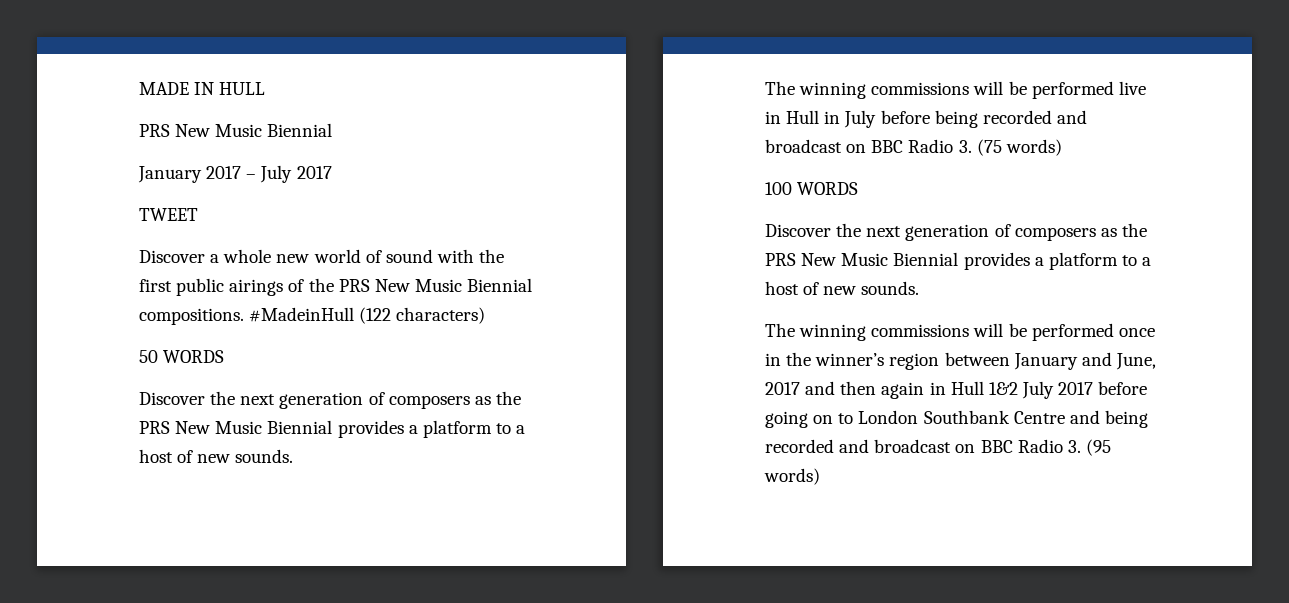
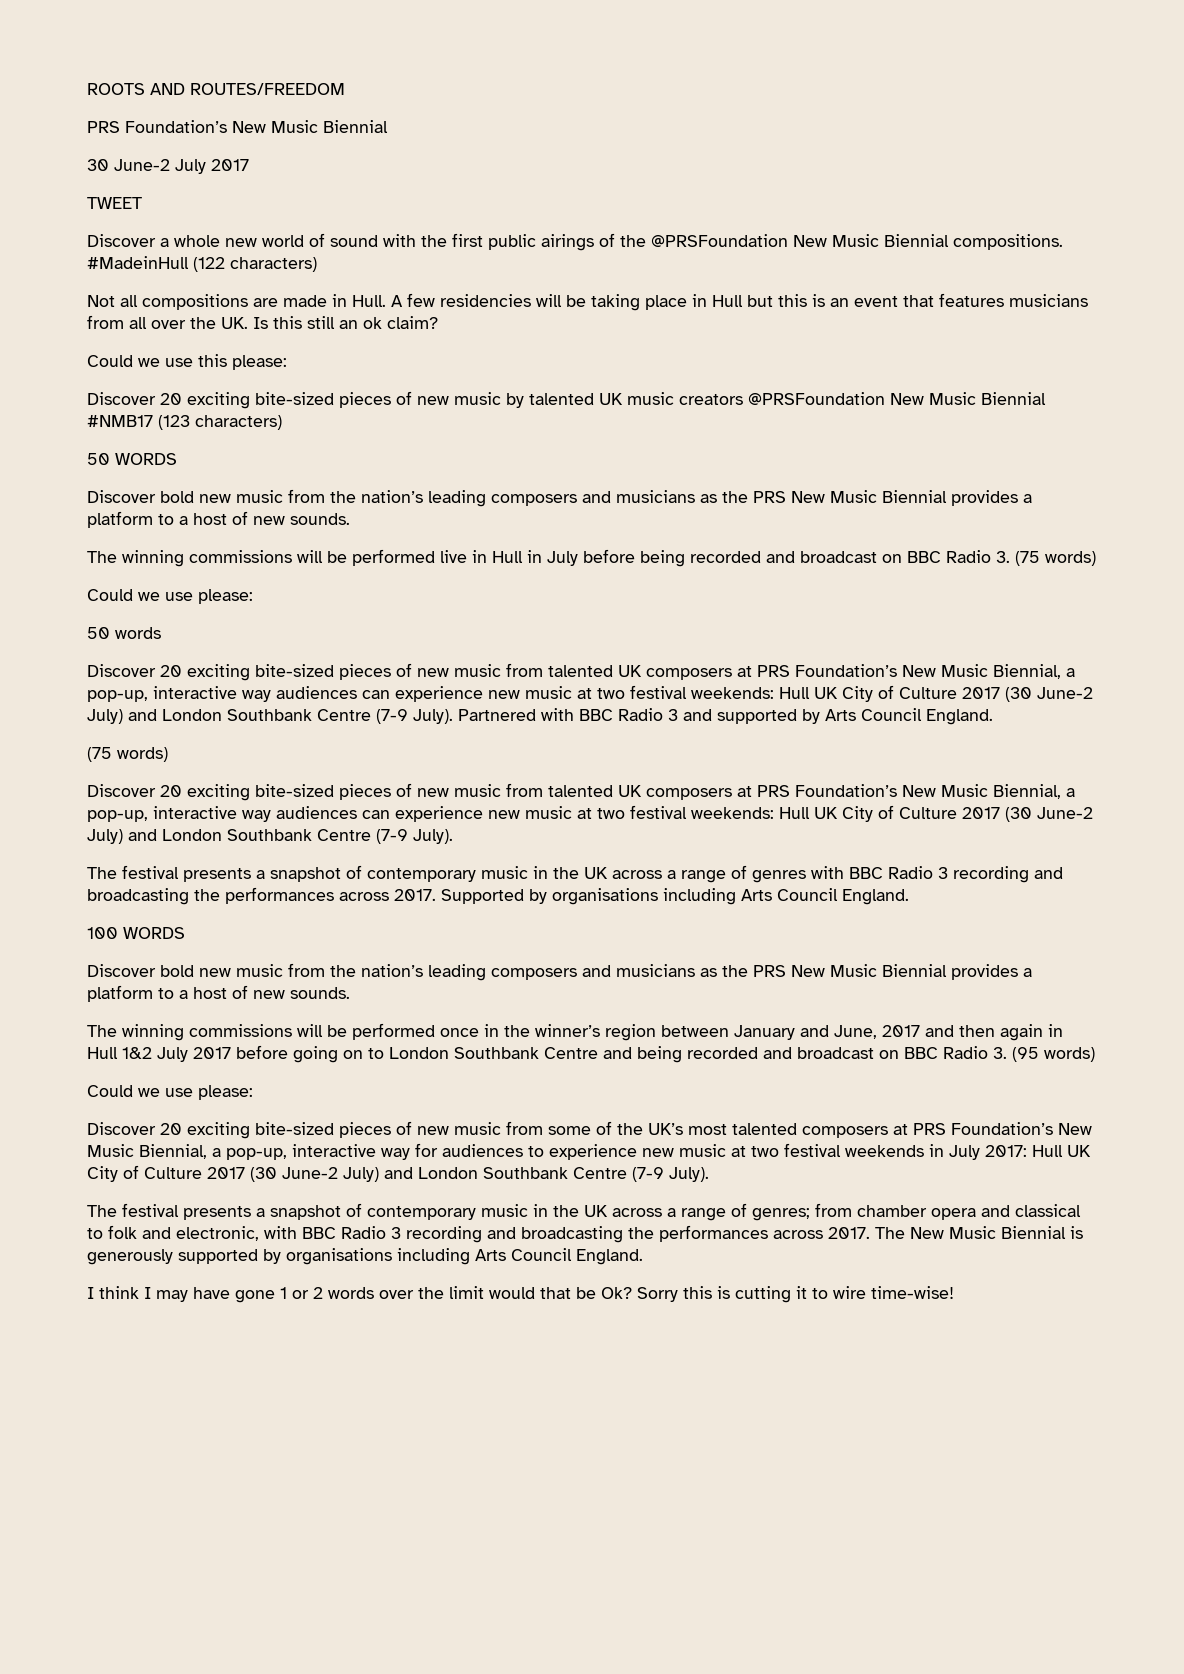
- MADE IN HULL
- PRS New Music Biennial
+ ROOTS AND ROUTES/FREEDOM
+ PRS Foundation’s New Music Biennial
- January 2017 – July 2017
+ 30 June-2 July 2017
- Discover a whole new world of sound with the first public airings of the PRS New Music Biennial compositions.
+ Discover a whole new world of sound with the first public airings of the @PRSFoundation New Music Biennial compositions.
+ Not all compositions are made in Hull. A few residencies will be taking place in Hull but this is an event that features musicians from all over the UK. Is this still an ok claim?
+ Could we use this please:
+ Discover 20 exciting bite-sized pieces of new music by talented UK music creators @PRSFoundation New Music Biennial #NMB17 (123 characters)
  50 WORDS
- Discover the next generation of composers as the PRS New Music Biennial provides a platform to a host of new sounds.
+ Discover bold new music from the nation’s leading composers and musicians as the PRS New Music Biennial provides a platform to a host of new sounds.
  The winning commissions will be performed live in Hull in July before being recorded and broadcast on BBC Radio 3. (75 words)
+ Could we use please:
+ 50 words
+ Discover 20 exciting bite-sized pieces of new music from talented UK composers at PRS Foundation’s New Music Biennial, a pop-up, interactive way audiences can experience new music at two festival weekends: Hull UK City of Culture 2017 (30 June-2 July) and London Southbank Centre (7-9 July). Partnered with BBC Radio 3 and supported by Arts Council England.
+ (75 words)
+ Discover 20 exciting bite-sized pieces of new music from talented UK composers at PRS Foundation’s New Music Biennial, a pop-up, interactive way audiences can experience new music at two festival weekends: Hull UK City of Culture 2017 (30 June-2 July) and London Southbank Centre (7-9 July).
+ The festival presents a snapshot of contemporary music in the UK across a range of genres with BBC Radio 3 recording and broadcasting the performances across 2017. Supported by organisations including Arts Council England.
  100 WORDS
- Discover the next generation of composers as the PRS New Music Biennial provides a platform to a host of new sounds.
+ Discover bold new music from the nation’s leading composers and musicians as the PRS New Music Biennial provides a platform to a host of new sounds.
  The winning commissions will be performed once in the winner’s region between January and June, 2017 and then again in Hull 1&2 July 2017 before going on to London Southbank Centre and being recorded and broadcast on BBC Radio 3. (95 words)
+ Could we use please:
+ Discover 20 exciting bite-sized pieces of new music from some of the UK’s most talented composers at PRS Foundation’s New Music Biennial, a pop-up, interactive way for audiences to experience new music at two festival weekends in July 2017: Hull UK City of Culture 2017 (30 June-2 July) and London Southbank Centre (7-9 July).
+ The festival presents a snapshot of contemporary music in the UK across a range of genres; from chamber opera and classical to folk and electronic, with BBC Radio 3 recording and broadcasting the performances across 2017. The New Music Biennial is generously supported by organisations including Arts Council England.
+ I think I may have gone 1 or 2 words over the limit would that be Ok? Sorry this is cutting it to wire time-wise!

